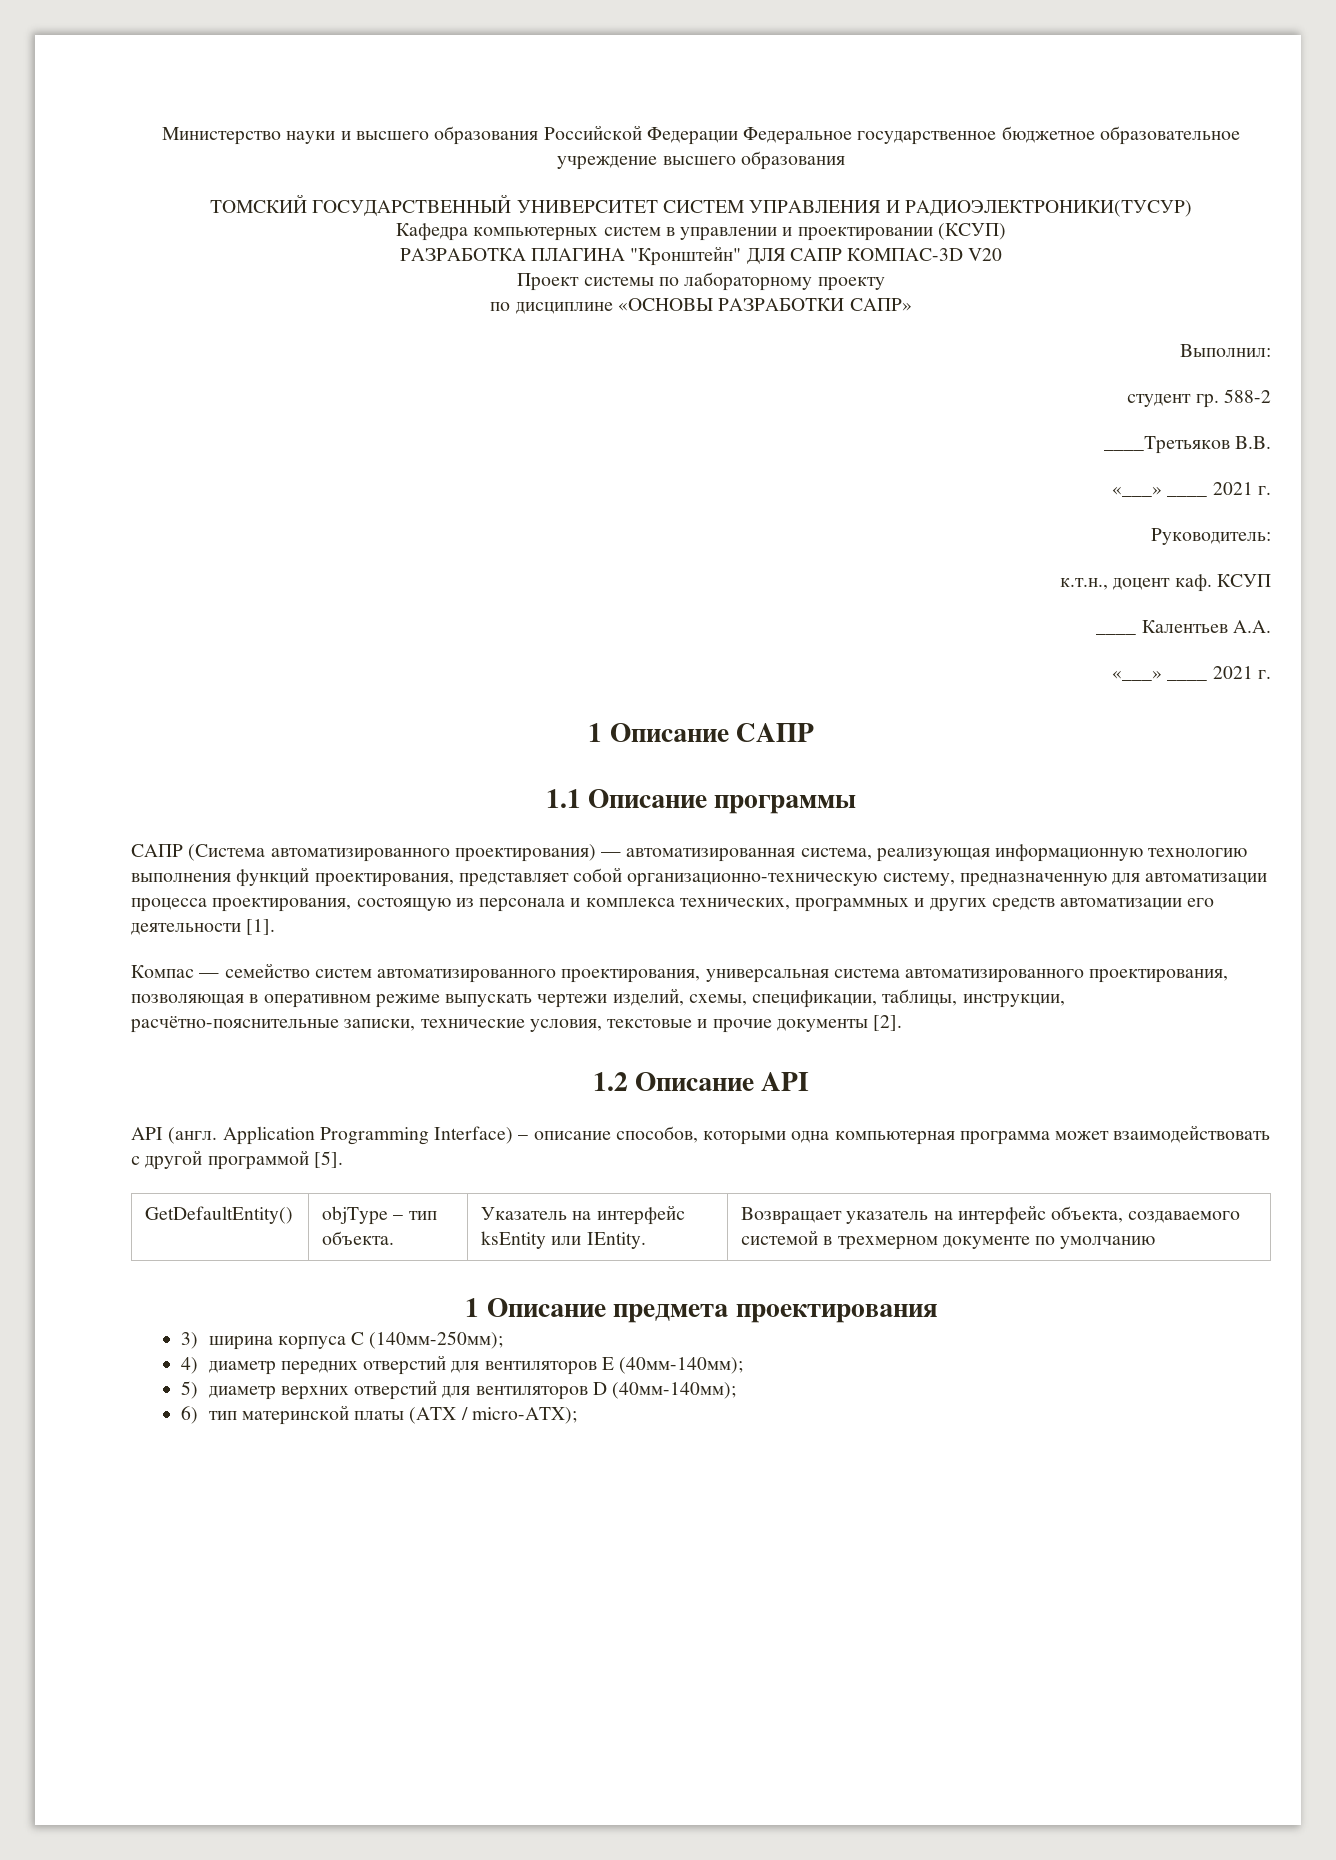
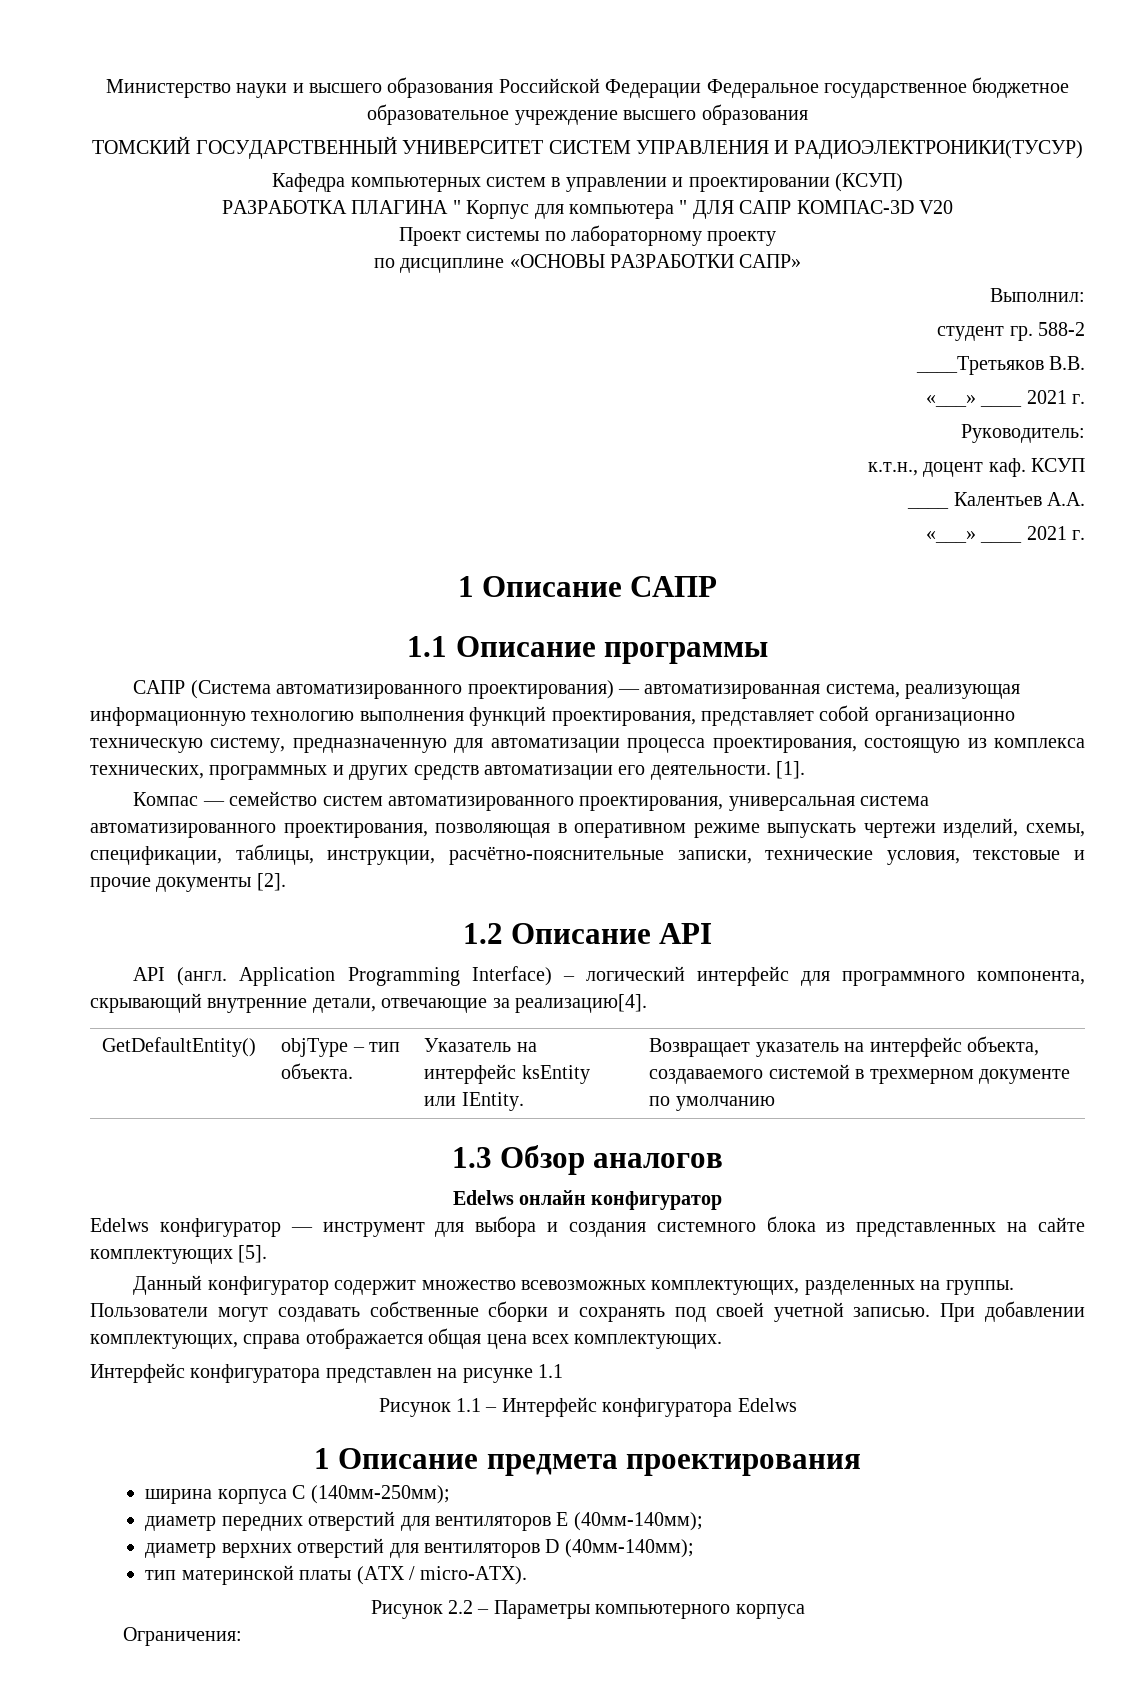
- РАЗРАБОТКА ПЛАГИНА "Кронштейн" ДЛЯ САПР КОМПАС-3D V20
+ РАЗРАБОТКА ПЛАГИНА " Корпус для компьютера " ДЛЯ САПР КОМПАС-3D V20
- САПР (Система автоматизированного проектирования) — автоматизированная система, реализующая информационную технологию выполнения функций проектирования, представляет собой организационно-техническую систему, предназначенную для автоматизации процесса проектирования, состоящую из персонала и комплекса технических, программных и других средств автоматизации его деятельности [1].
+ САПР (Система автоматизированного проектирования) — автоматизированная система, реализующая информационную технологию выполнения функций проектирования, представляет собой организационно техническую систему, предназначенную для автоматизации процесса проектирования, состоящую из комплекса технических, программных и других средств автоматизации его деятельности. [1].
- Application Programming Interface) – описание способов, которыми одна компьютерная программа может взаимодействовать с другой программой [5].
+ Application Programming Interface) – логический интерфейс для программного компонента, скрывающий внутренние детали, отвечающие за реализацию[4].
+ 1.3 Обзор аналогов
+ Edelws онлайн конфигуратор
+ Edelws конфигуратор — инструмент для выбора и создания системного блока из представленных на сайте комплектующих [5].
+ Данный конфигуратор содержит множество всевозможных комплектующих, разделенных на группы. Пользователи могут создавать собственные сборки и сохранять под своей учетной записью. При добавлении комплектующих, справа отображается общая цена всех комплектующих.
+ Интерфейс конфигуратора представлен на рисунке 1.1
+ Рисунок 1.1 – Интерфейс конфигуратора Edelws
- 3) ширина корпуса C (140мм-250мм);
+ ширина корпуса C (140мм-250мм);
- 4) диаметр передних отверстий для вентиляторов E (40мм-140мм);
+ диаметр передних отверстий для вентиляторов E (40мм-140мм);
- 5) диаметр верхних отверстий для вентиляторов D (40мм-140мм);
+ диаметр верхних отверстий для вентиляторов D (40мм-140мм);
- 6) тип материнской платы (ATX / micro-ATX);
+ тип материнской платы (ATX / micro-ATX).
+ Рисунок 2.2 – Параметры компьютерного корпуса
+ Ограничения:

